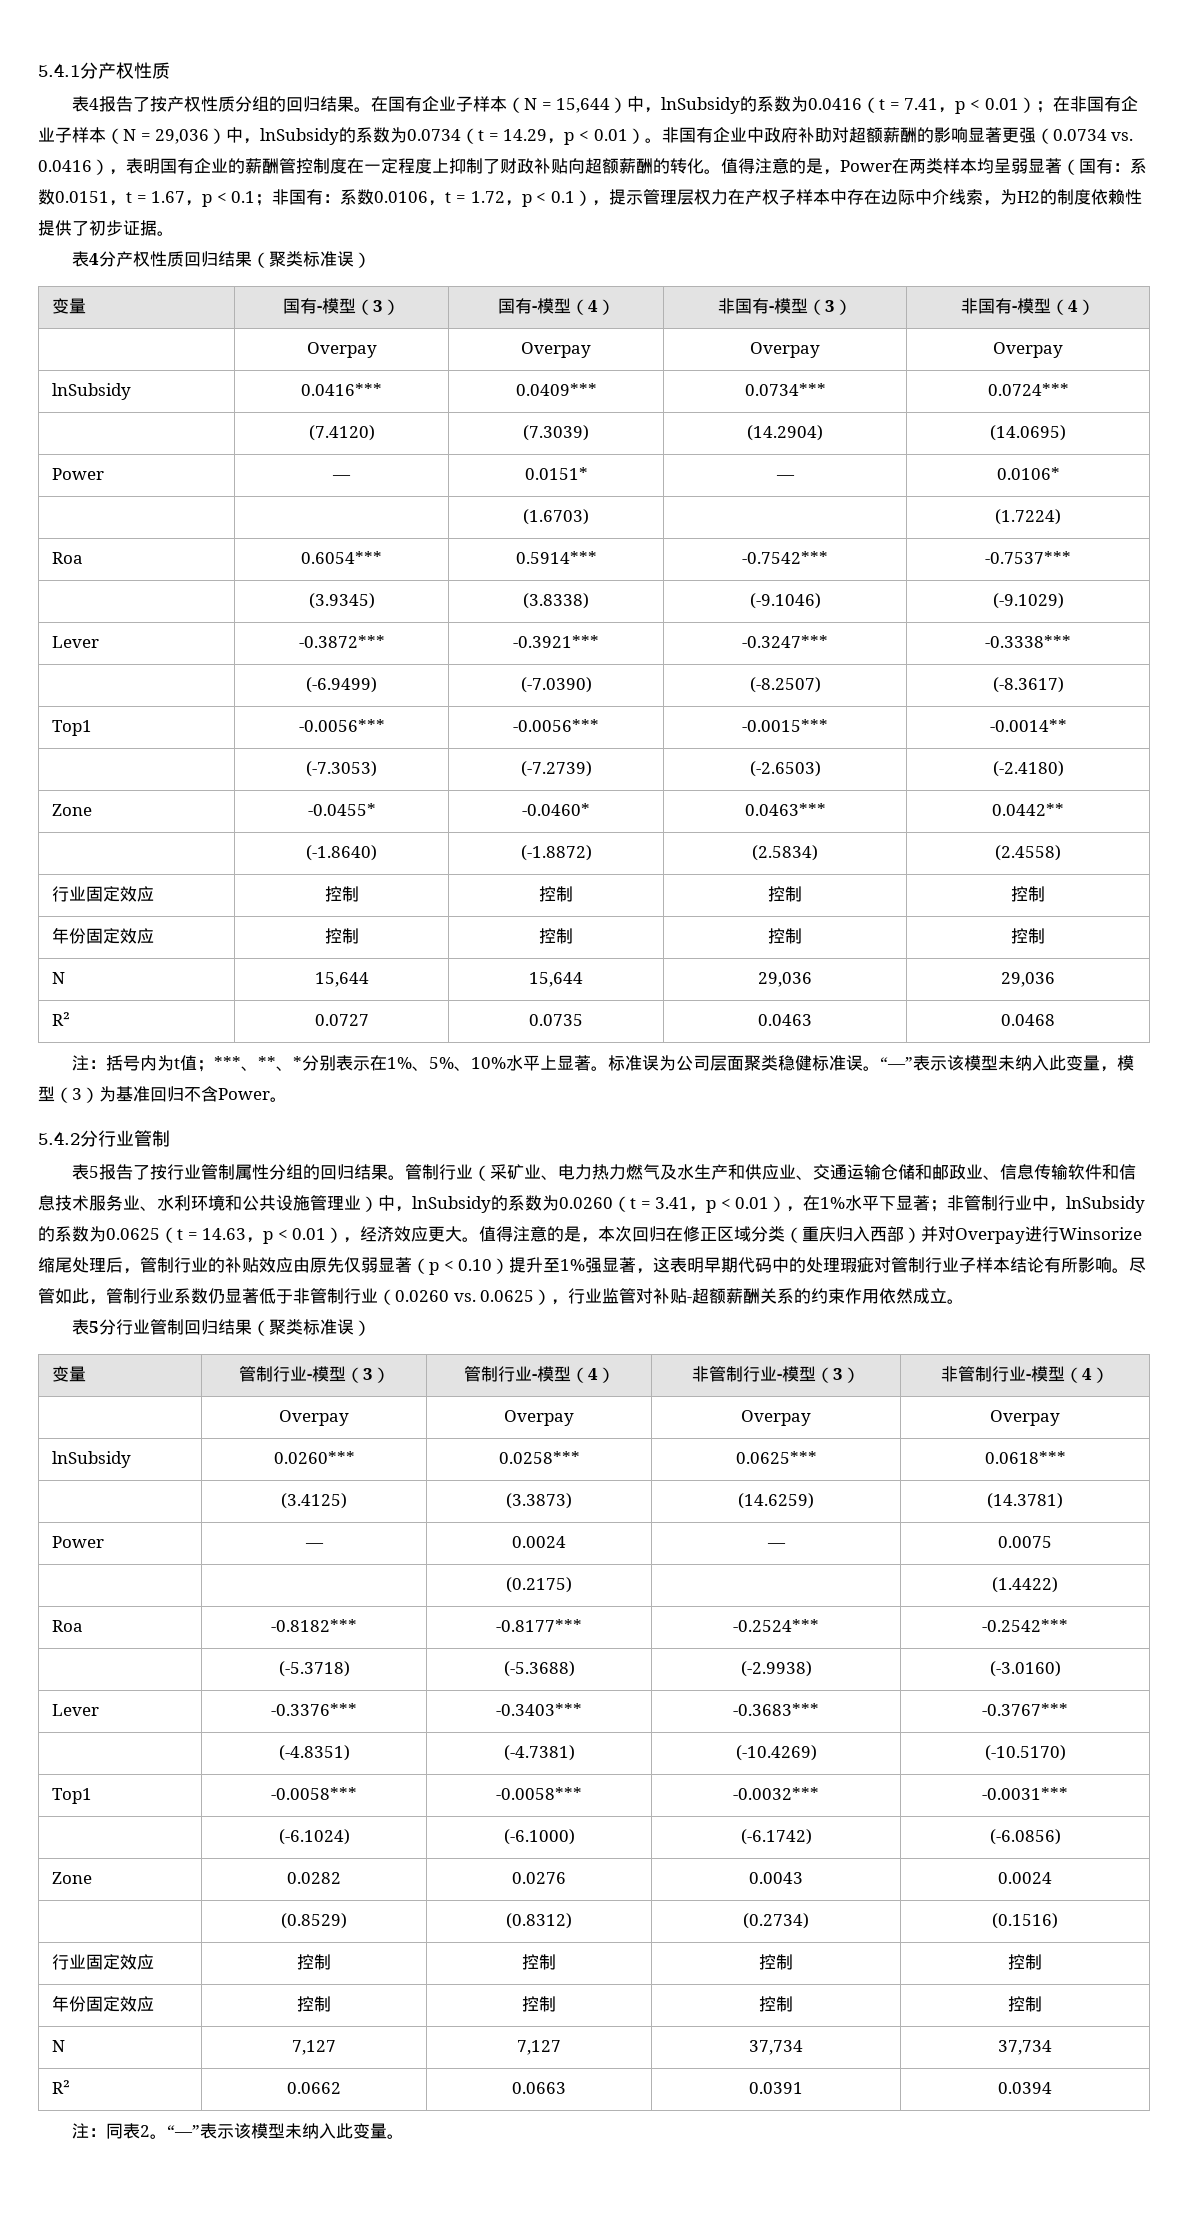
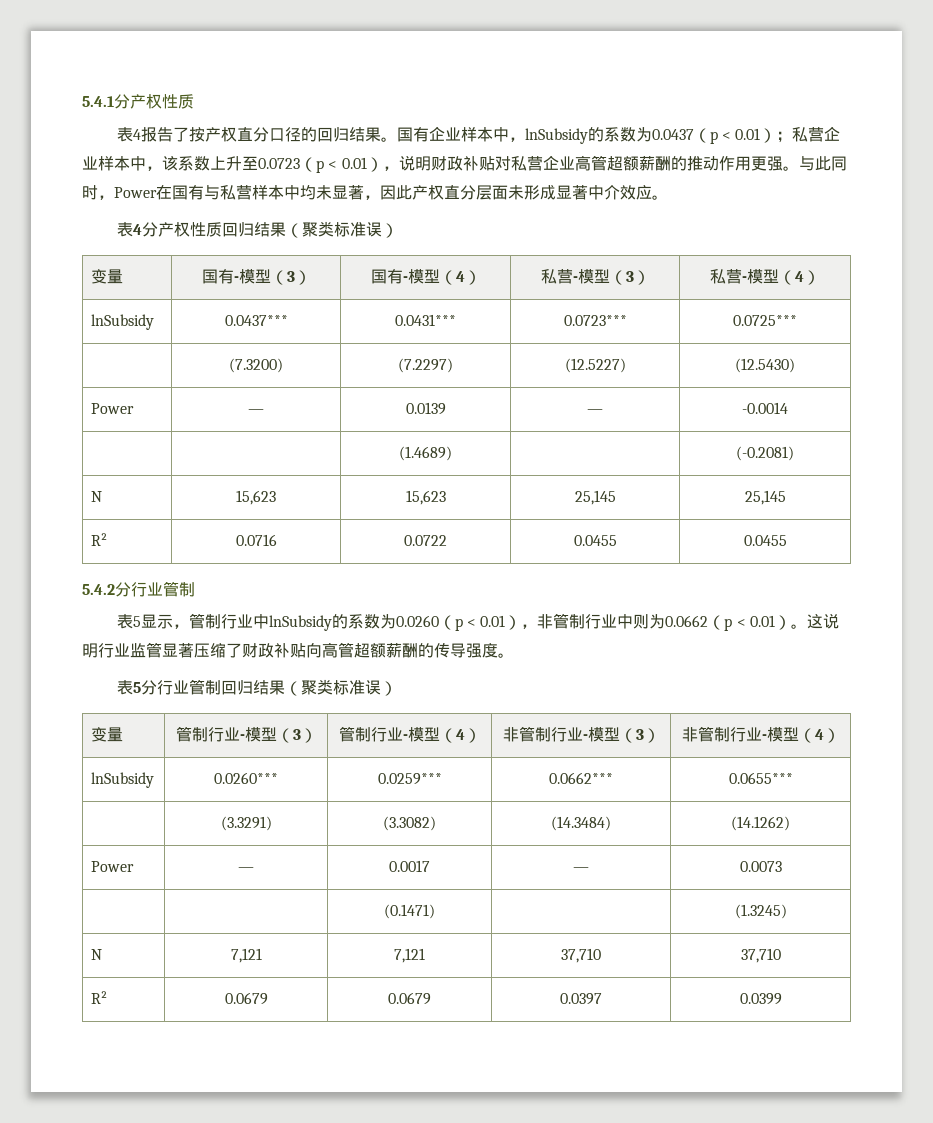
- 表4报告了按产权性质分组的回归结果。在国有企业子样本（N = 15,644）中，lnSubsidy的系数为0.0416（t = 7.41，p < 0.01）；在非国有企业子样本（N = 29,036）中，lnSubsidy的系数为0.0734（t = 14.29，p < 0.01）。非国有企业中政府补助对超额薪酬的影响显著更强（0.0734 vs. 0.0416），表明国有企业的薪酬管控制度在一定程度上抑制了财政补贴向超额薪酬的转化。值得注意的是，Power在两类样本均呈弱显著（国有：系数0.0151，t = 1.67，p < 0.1；非国有：系数0.0106，t = 1.72，p < 0.1），提示管理层权力在产权子样本中存在边际中介线索，为H2的制度依赖性提供了初步证据。
+ 表4报告了按产权直分口径的回归结果。国有企业样本中，lnSubsidy的系数为0.0437（p < 0.01）；私营企业样本中，该系数上升至0.0723（p < 0.01），说明财政补贴对私营企业高管超额薪酬的推动作用更强。与此同时，Power在国有与私营样本中均未显著，因此产权直分层面未形成显著中介效应。
- 变量 | 国有-模型（3） | 国有-模型（4） | 非国有-模型（3） | 非国有-模型（4）
- | Overpay | Overpay | Overpay | Overpay
- lnSubsidy | 0.0416*** | 0.0409*** | 0.0734*** | 0.0724***
- | (7.4120) | (7.3039) | (14.2904) | (14.0695)
- Power | — | 0.0151* | — | 0.0106*
- | | (1.6703) | | (1.7224)
- Roa | 0.6054*** | 0.5914*** | -0.7542*** | -0.7537***
- | (3.9345) | (3.8338) | (-9.1046) | (-9.1029)
- Lever | -0.3872*** | -0.3921*** | -0.3247*** | -0.3338***
- | (-6.9499) | (-7.0390) | (-8.2507) | (-8.3617)
- Top1 | -0.0056*** | -0.0056*** | -0.0015*** | -0.0014**
- | (-7.3053) | (-7.2739) | (-2.6503) | (-2.4180)
- Zone | -0.0455* | -0.0460* | 0.0463*** | 0.0442**
- | (-1.8640) | (-1.8872) | (2.5834) | (2.4558)
- 行业固定效应 | 控制 | 控制 | 控制 | 控制
- 年份固定效应 | 控制 | 控制 | 控制 | 控制
- N | 15,644 | 15,644 | 29,036 | 29,036
- R² | 0.0727 | 0.0735 | 0.0463 | 0.0468
- 注：括号内为t值；***、**、*分别表示在1%、5%、10%水平上显著。标准误为公司层面聚类稳健标准误。“—”表示该模型未纳入此变量，模型（3）为基准回归不含Power。
+ 变量 | 国有-模型（3） | 国有-模型（4） | 私营-模型（3） | 私营-模型（4）
+ lnSubsidy | 0.0437*** | 0.0431*** | 0.0723*** | 0.0725***
+ | (7.3200) | (7.2297) | (12.5227) | (12.5430)
+ Power | — | 0.0139 | — | -0.0014
+ | | (1.4689) | | (-0.2081)
+ N | 15,623 | 15,623 | 25,145 | 25,145
+ R² | 0.0716 | 0.0722 | 0.0455 | 0.0455
- 表5报告了按行业管制属性分组的回归结果。管制行业（采矿业、电力热力燃气及水生产和供应业、交通运输仓储和邮政业、信息传输软件和信息技术服务业、水利环境和公共设施管理业）中，lnSubsidy的系数为0.0260（t = 3.41，p < 0.01），在1%水平下显著；非管制行业中，lnSubsidy的系数为0.0625（t = 14.63，p < 0.01），经济效应更大。值得注意的是，本次回归在修正区域分类（重庆归入西部）并对Overpay进行Winsorize缩尾处理后，管制行业的补贴效应由原先仅弱显著（p < 0.10）提升至1%强显著，这表明早期代码中的处理瑕疵对管制行业子样本结论有所影响。尽管如此，管制行业系数仍显著低于非管制行业（0.0260 vs. 0.0625），行业监管对补贴-超额薪酬关系的约束作用依然成立。
+ 表5显示，管制行业中lnSubsidy的系数为0.0260（p < 0.01），非管制行业中则为0.0662（p < 0.01）。这说明行业监管显著压缩了财政补贴向高管超额薪酬的传导强度。
  变量 | 管制行业-模型（3） | 管制行业-模型（4） | 非管制行业-模型（3） | 非管制行业-模型（4）
- | Overpay | Overpay | Overpay | Overpay
- lnSubsidy | 0.0260*** | 0.0258*** | 0.0625*** | 0.0618***
- | (3.4125) | (3.3873) | (14.6259) | (14.3781)
- Power | — | 0.0024 | — | 0.0075
- | | (0.2175) | | (1.4422)
- Roa | -0.8182*** | -0.8177*** | -0.2524*** | -0.2542***
- | (-5.3718) | (-5.3688) | (-2.9938) | (-3.0160)
- Lever | -0.3376*** | -0.3403*** | -0.3683*** | -0.3767***
- | (-4.8351) | (-4.7381) | (-10.4269) | (-10.5170)
- Top1 | -0.0058*** | -0.0058*** | -0.0032*** | -0.0031***
- | (-6.1024) | (-6.1000) | (-6.1742) | (-6.0856)
- Zone | 0.0282 | 0.0276 | 0.0043 | 0.0024
- | (0.8529) | (0.8312) | (0.2734) | (0.1516)
- 行业固定效应 | 控制 | 控制 | 控制 | 控制
- 年份固定效应 | 控制 | 控制 | 控制 | 控制
- N | 7,127 | 7,127 | 37,734 | 37,734
- R² | 0.0662 | 0.0663 | 0.0391 | 0.0394
- 注：同表2。“—”表示该模型未纳入此变量。
+ lnSubsidy | 0.0260*** | 0.0259*** | 0.0662*** | 0.0655***
+ | (3.3291) | (3.3082) | (14.3484) | (14.1262)
+ Power | — | 0.0017 | — | 0.0073
+ | | (0.1471) | | (1.3245)
+ N | 7,121 | 7,121 | 37,710 | 37,710
+ R² | 0.0679 | 0.0679 | 0.0397 | 0.0399

